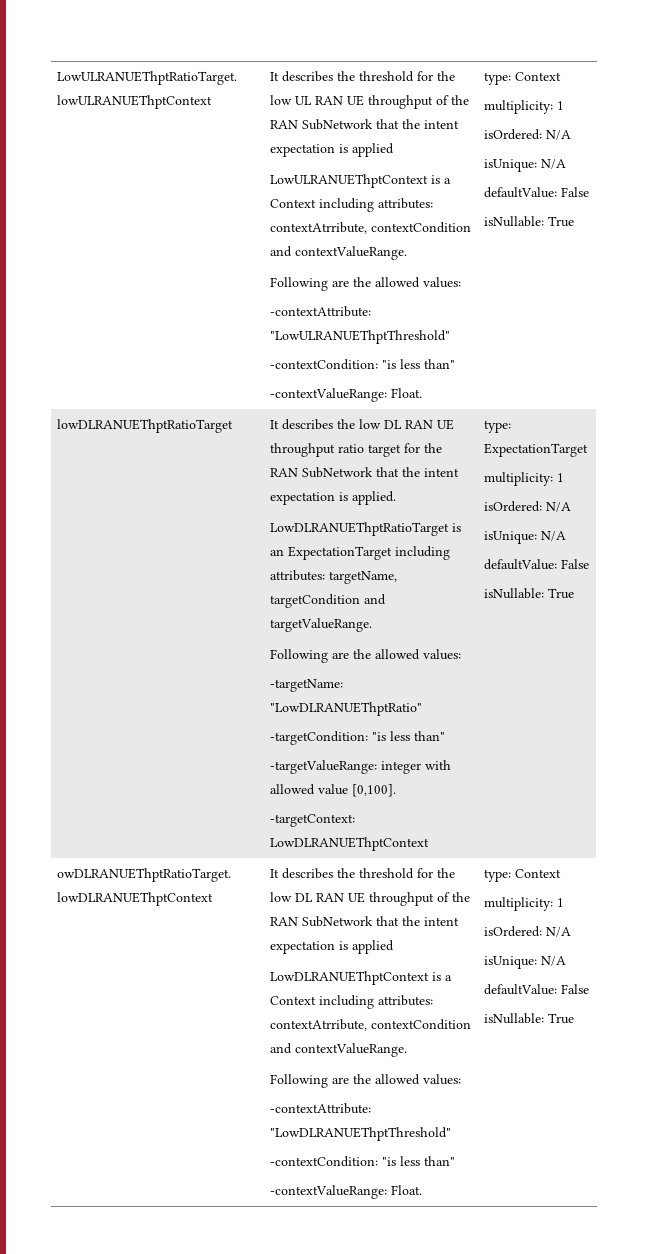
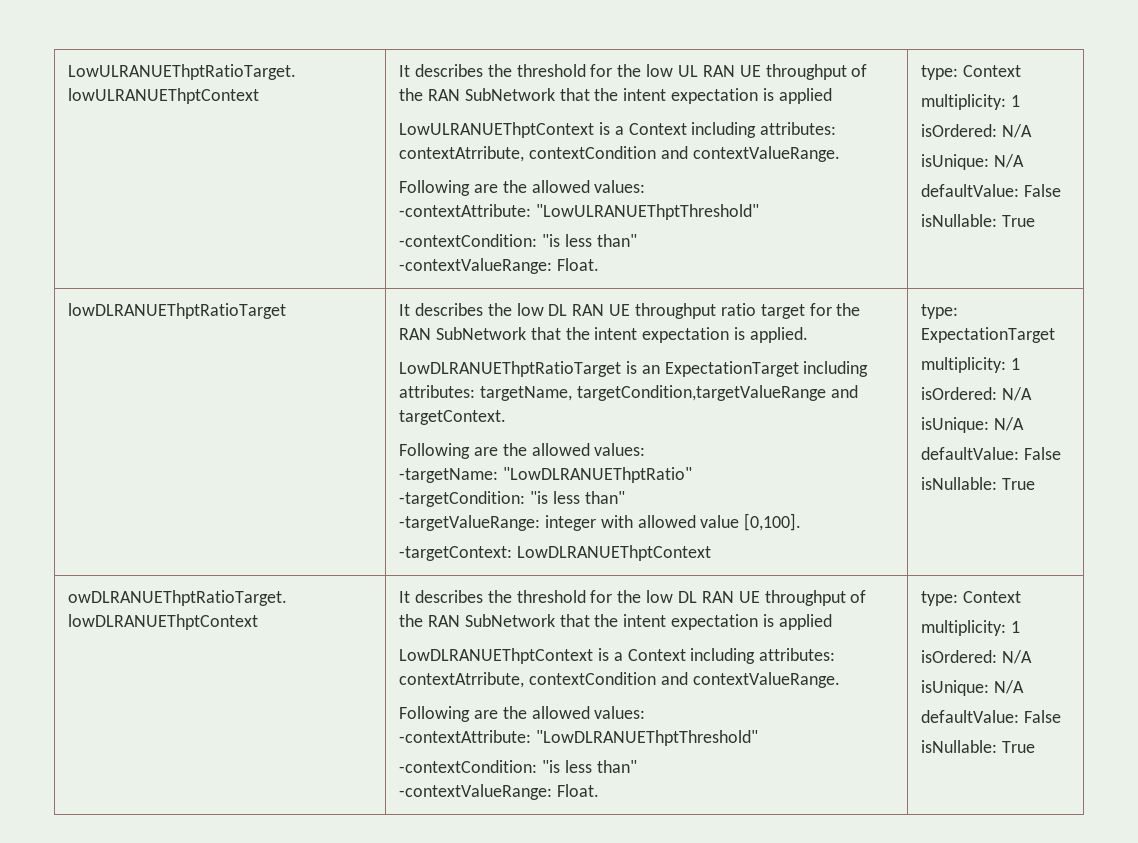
- LowDLRANUEThptRatioTarget is an ExpectationTarget including attributes: targetName, targetCondition and targetValueRange.
+ LowDLRANUEThptRatioTarget is an ExpectationTarget including attributes: targetName, targetCondition,targetValueRange and targetContext.

